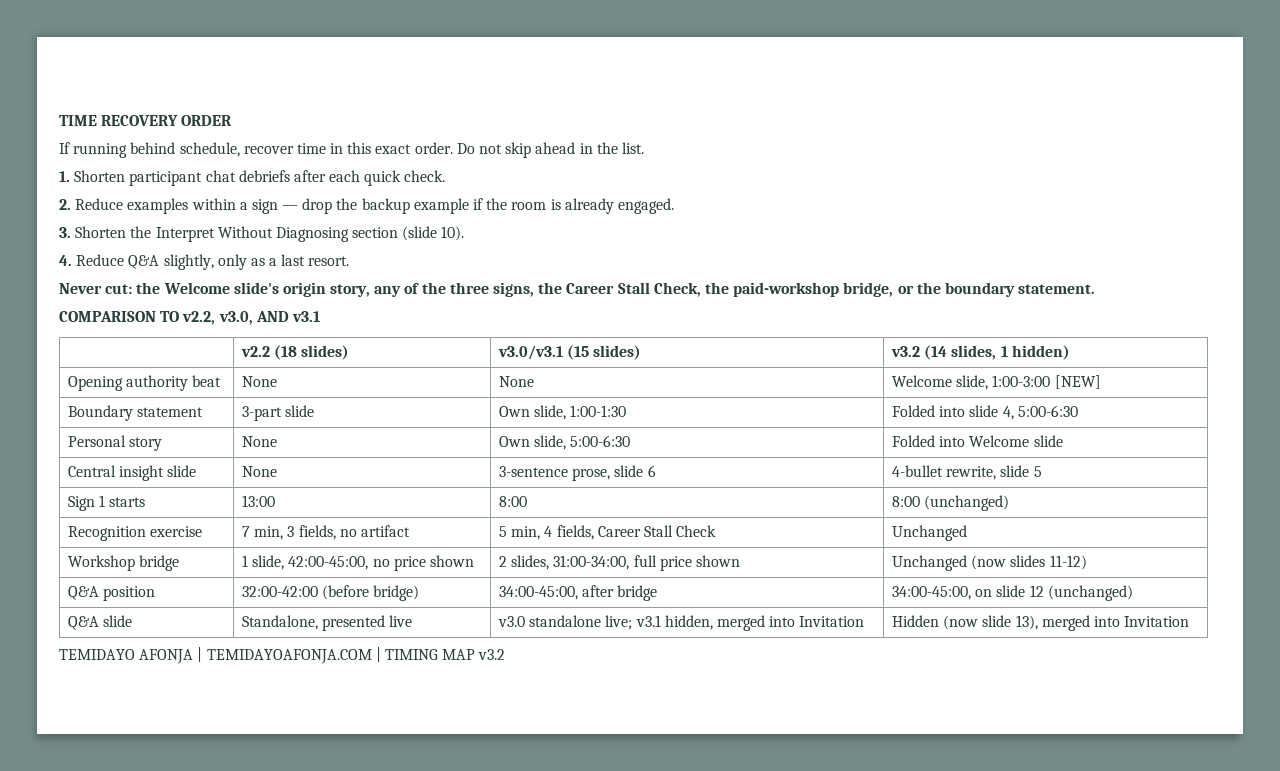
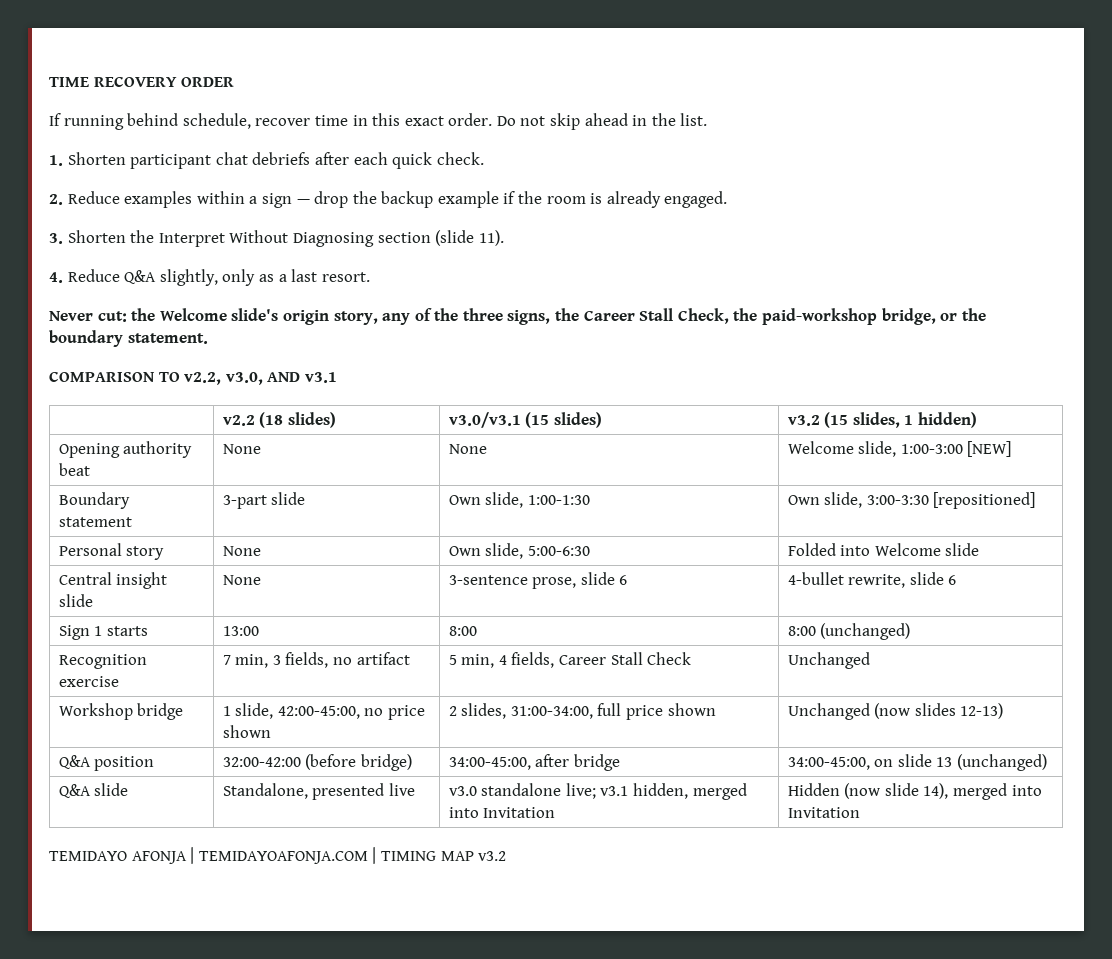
- 3. Shorten the Interpret Without Diagnosing section (slide 10).
+ 3. Shorten the Interpret Without Diagnosing section (slide 11).
- | v2.2 (18 slides) | v3.0/v3.1 (15 slides) | v3.2 (14 slides, 1 hidden)
+ | v2.2 (18 slides) | v3.0/v3.1 (15 slides) | v3.2 (15 slides, 1 hidden)
- Boundary statement | 3-part slide | Own slide, 1:00-1:30 | Folded into slide 4, 5:00-6:30
+ Boundary statement | 3-part slide | Own slide, 1:00-1:30 | Own slide, 3:00-3:30 [repositioned]
- Central insight slide | None | 3-sentence prose, slide 6 | 4-bullet rewrite, slide 5
+ Central insight slide | None | 3-sentence prose, slide 6 | 4-bullet rewrite, slide 6
- Workshop bridge | 1 slide, 42:00-45:00, no price shown | 2 slides, 31:00-34:00, full price shown | Unchanged (now slides 11-12)
+ Workshop bridge | 1 slide, 42:00-45:00, no price shown | 2 slides, 31:00-34:00, full price shown | Unchanged (now slides 12-13)
- Q&A position | 32:00-42:00 (before bridge) | 34:00-45:00, after bridge | 34:00-45:00, on slide 12 (unchanged)
+ Q&A position | 32:00-42:00 (before bridge) | 34:00-45:00, after bridge | 34:00-45:00, on slide 13 (unchanged)
- Q&A slide | Standalone, presented live | v3.0 standalone live; v3.1 hidden, merged into Invitation | Hidden (now slide 13), merged into Invitation
+ Q&A slide | Standalone, presented live | v3.0 standalone live; v3.1 hidden, merged into Invitation | Hidden (now slide 14), merged into Invitation

